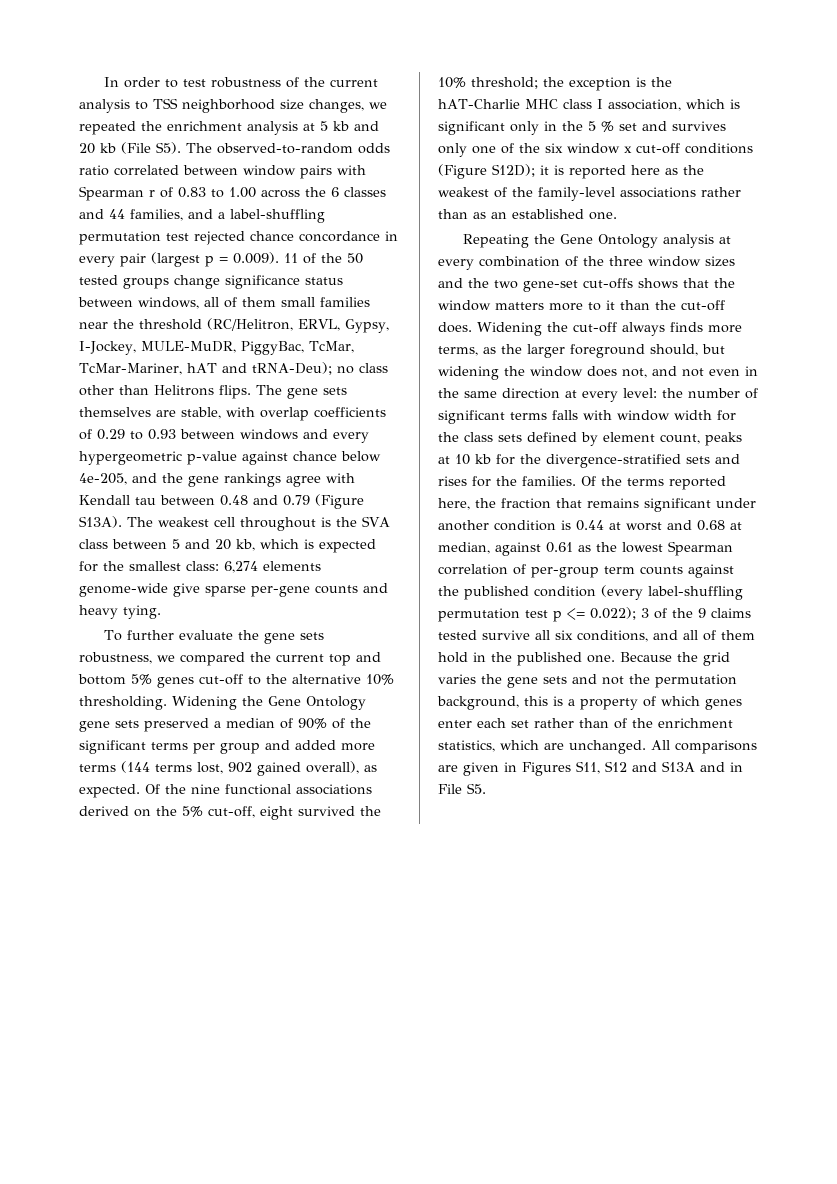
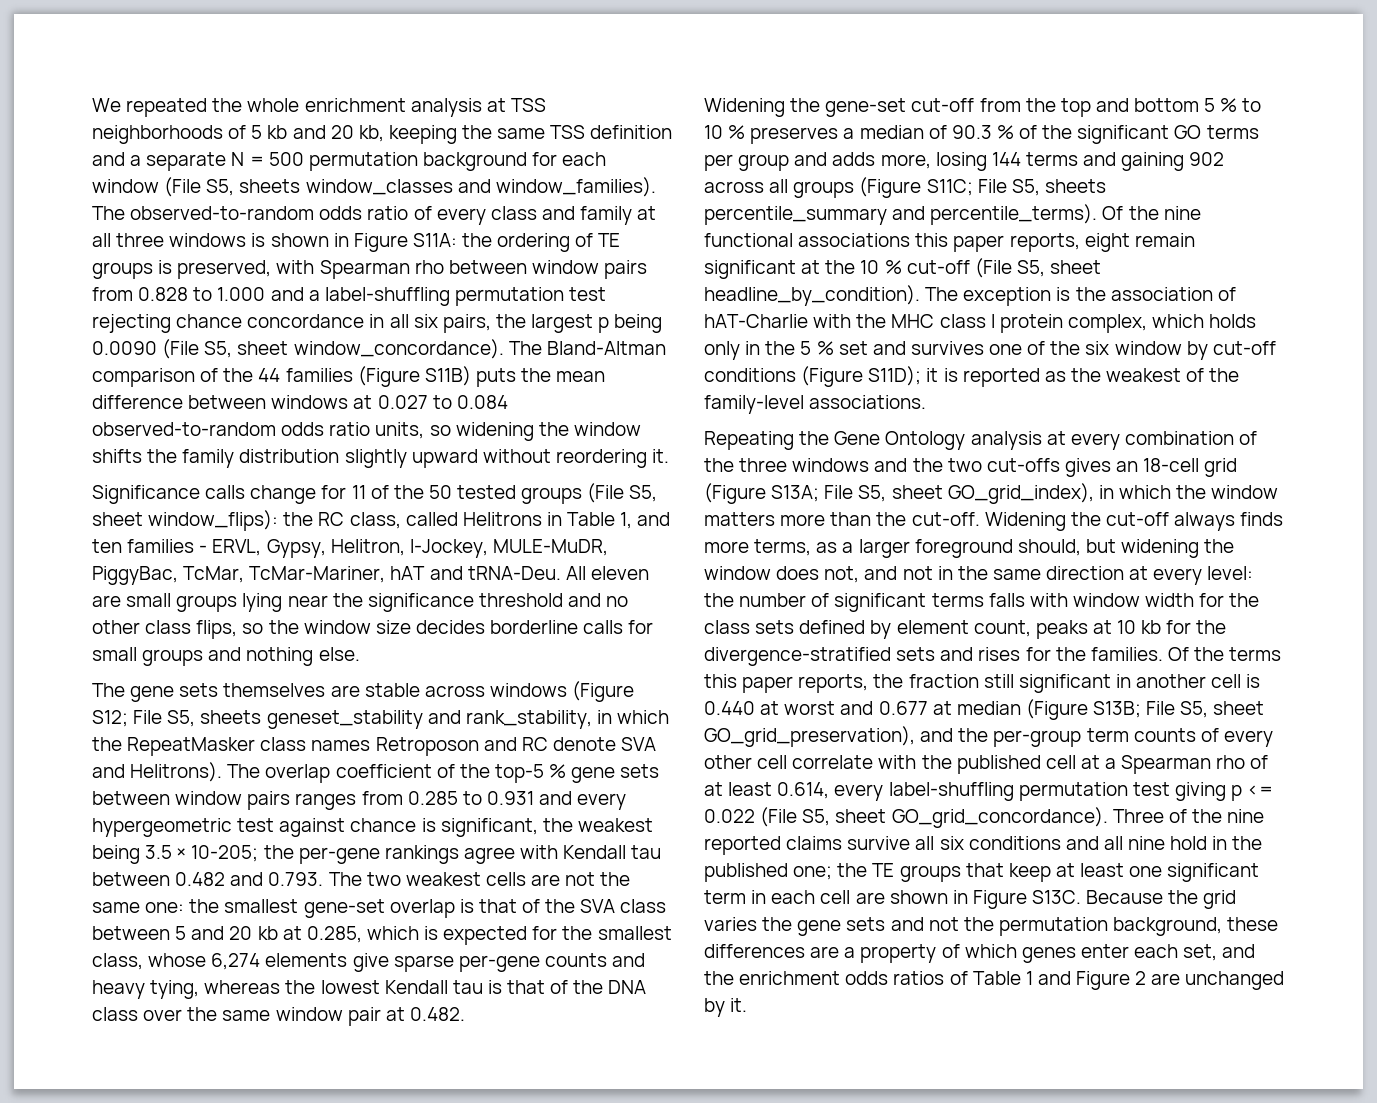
- In order to test robustness of the current analysis to TSS neighborhood size changes, we repeated the enrichment analysis at 5 kb and 20 kb (File S5). The observed-to-random odds ratio correlated between window pairs with Spearman r of 0.83 to 1.00 across the 6 classes and 44 families, and a label-shuffling permutation test rejected chance concordance in every pair (largest p = 0.009). 11 of the 50 tested groups change significance status between windows, all of them small families near the threshold (RC/Helitron, ERVL, Gypsy, I-Jockey, MULE-MuDR, PiggyBac, TcMar, TcMar-Mariner, hAT and tRNA-Deu); no class other than Helitrons flips. The gene sets themselves are stable, with overlap coefficients of 0.29 to 0.93 between windows and every hypergeometric p-value against chance below 4e-205, and the gene rankings agree with Kendall tau between 0.48 and 0.79 (Figure S13A). The weakest cell throughout is the SVA class between 5 and 20 kb, which is expected for the smallest class: 6,274 elements genome-wide give sparse per-gene counts and heavy tying.
- To further evaluate the gene sets robustness, we compared the current top and bottom 5% genes cut-off to the alternative 10% thresholding. Widening the Gene Ontology gene sets preserved a median of 90% of the significant terms per group and added more terms (144 terms lost, 902 gained overall), as expected.
+ We repeated the whole enrichment analysis at TSS neighborhoods of 5 kb and 20 kb, keeping the same TSS definition and a separate N = 500 permutation background for each window (File S5, sheets window_classes and window_families). The observed-to-random odds ratio of every class and family at all three windows is shown in Figure S11A: the ordering of TE groups is preserved, with Spearman rho between window pairs from 0.828 to 1.000 and a label-shuffling permutation test rejecting chance concordance in all six pairs, the largest p being 0.0090 (File S5, sheet window_concordance). The Bland-Altman comparison of the 44 families (Figure S11B) puts the mean difference between windows at 0.027 to 0.084 observed-to-random odds ratio units, so widening the window shifts the family distribution slightly upward without reordering it.
+ Significance calls change for 11 of the 50 tested groups (File S5, sheet window_flips): the RC class, called Helitrons in Table 1, and ten families - ERVL, Gypsy, Helitron, I-Jockey, MULE-MuDR, PiggyBac, TcMar, TcMar-Mariner, hAT and tRNA-Deu. All eleven are small groups lying near the significance threshold and no other class flips, so the window size decides borderline calls for small groups and nothing else.
+ The gene sets themselves are stable across windows (Figure S12; File S5, sheets geneset_stability and rank_stability, in which the RepeatMasker class names Retroposon and RC denote SVA and Helitrons). The overlap coefficient of the top-5 % gene sets between window pairs ranges from 0.285 to 0.931 and every hypergeometric test against chance is significant, the weakest being 3.5 × 10-205; the per-gene rankings agree with Kendall tau between 0.482 and 0.793. The two weakest cells are not the same one: the smallest gene-set overlap is that of the SVA class between 5 and 20 kb at 0.285, which is expected for the smallest class, whose 6,274 elements give sparse per-gene counts and heavy tying, whereas the lowest Kendall tau is that of the DNA class over the same window pair at 0.482.
+ Widening the gene-set cut-off from the top and bottom 5 % to 10 % preserves a median of 90.3 % of the significant GO terms per group and adds more, losing 144 terms and gaining 902 across all groups (Figure S11C; File S5, sheets percentile_summary and percentile_terms).
- Of the nine functional associations derived on the 5% cut-off, eight survived the 10% threshold; the exception is the hAT-Charlie MHC class I association, which is significant only in the 5 % set and survives only one of the six window x cut-off conditions (Figure S12D); it is reported here as the weakest of the family-level associations rather than as an established one.
+ Of the nine functional associations this paper reports, eight remain significant at the 10 % cut-off (File S5, sheet headline_by_condition). The exception is the association of hAT-Charlie with the MHC class I protein complex, which holds only in the 5 % set and survives one of the six window by cut-off conditions (Figure S11D); it is reported as the weakest of the family-level associations.
- Repeating the Gene Ontology analysis at every combination of the three window sizes and the two gene-set cut-offs shows that the window matters more to it than the cut-off does.
+ Repeating the Gene Ontology analysis at every combination of the three windows and the two cut-offs gives an 18-cell grid (Figure S13A; File S5, sheet GO_grid_index), in which the window matters more than the cut-off.
- Widening the cut-off always finds more terms, as the larger foreground should, but widening the window does not, and not even in the same direction at every level: the number of significant terms falls with window width for the class sets defined by element count, peaks at 10 kb for the divergence-stratified sets and rises for the families.
+ Widening the cut-off always finds more terms, as a larger foreground should, but widening the window does not, and not in the same direction at every level: the number of significant terms falls with window width for the class sets defined by element count, peaks at 10 kb for the divergence-stratified sets and rises for the families.
- Of the terms reported here, the fraction that remains significant under another condition is 0.44 at worst and 0.68 at median, against 0.61 as the lowest Spearman correlation of per-group term counts against the published condition (every label-shuffling permutation test p <= 0.022); 3 of the 9 claims tested survive all six conditions, and all of them hold in the published one.
+ Of the terms this paper reports, the fraction still significant in another cell is 0.440 at worst and 0.677 at median (Figure S13B; File S5, sheet GO_grid_preservation), and the per-group term counts of every other cell correlate with the published cell at a Spearman rho of at least 0.614, every label-shuffling permutation test giving p <= 0.022 (File S5, sheet GO_grid_concordance). Three of the nine reported claims survive all six conditions and all nine hold in the published one; the TE groups that keep at least one significant term in each cell are shown in Figure S13C.
- Because the grid varies the gene sets and not the permutation background, this is a property of which genes enter each set rather than of the enrichment statistics, which are unchanged. All comparisons are given in Figures S11, S12 and S13A and in File S5.
+ Because the grid varies the gene sets and not the permutation background, these differences are a property of which genes enter each set, and the enrichment odds ratios of Table 1 and Figure 2 are unchanged by it.

